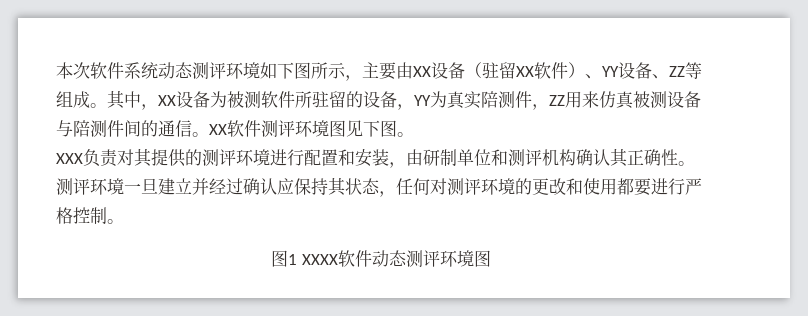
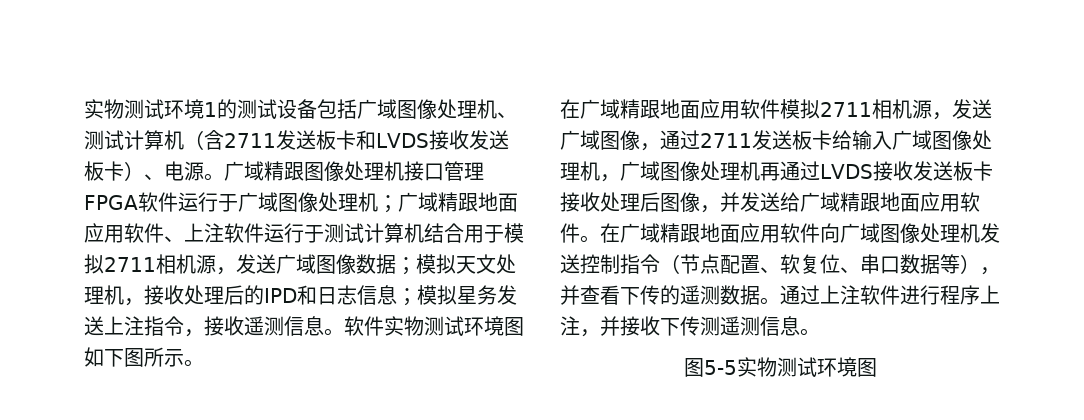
- 本次软件系统动态测评环境如下图所示，主要由XX设备（驻留XX软件）、YY设备、ZZ等组成。其中，XX设备为被测软件所驻留的设备，YY为真实陪测件，ZZ用来仿真被测设备与陪测件间的通信。XX软件测评环境图见下图。
- XXX负责对其提供的测评环境进行配置和安装，由研制单位和测评机构确认其正确性。测评环境一旦建立并经过确认应保持其状态，任何对测评环境的更改和使用都要进行严格控制。
- 图1 XXXX软件动态测评环境图
+ 实物测试环境1的测试设备包括广域图像处理机、测试计算机（含2711发送板卡和LVDS接收发送板卡）、电源。广域精跟图像处理机接口管理FPGA软件运行于广域图像处理机；广域精跟地面应用软件、上注软件运行于测试计算机结合用于模拟2711相机源，发送广域图像数据；模拟天文处理机，接收处理后的IPD和日志信息；模拟星务发送上注指令，接收遥测信息。软件实物测试环境图如下图所示。
+ 在广域精跟地面应用软件模拟2711相机源，发送广域图像，通过2711发送板卡给输入广域图像处理机，广域图像处理机再通过LVDS接收发送板卡接收处理后图像，并发送给广域精跟地面应用软件。在广域精跟地面应用软件向广域图像处理机发送控制指令（节点配置、软复位、串口数据等），并查看下传的遥测数据。通过上注软件进行程序上注，并接收下传测遥测信息。
+ 图5-5实物测试环境图

